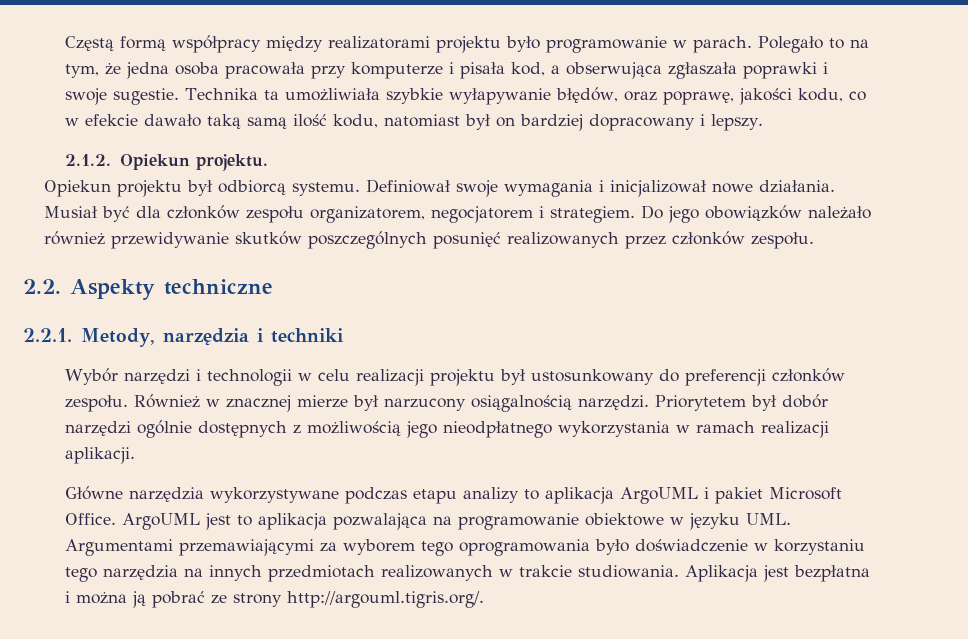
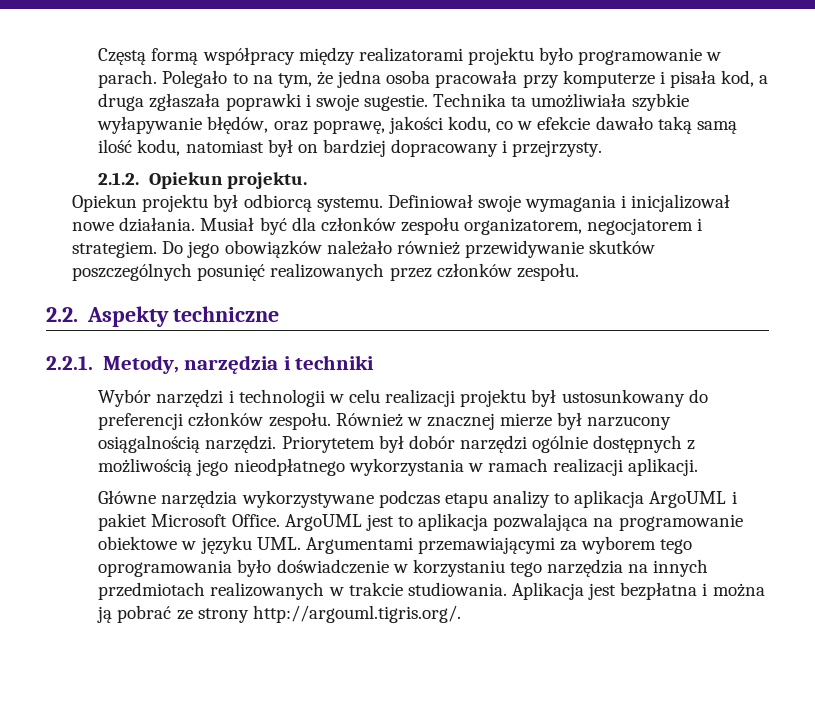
- Polegało to na tym, że jedna osoba pracowała przy komputerze i pisała kod, a obserwująca zgłaszała poprawki i swoje sugestie.
+ Polegało to na tym, że jedna osoba pracowała przy komputerze i pisała kod, a druga zgłaszała poprawki i swoje sugestie.
- Technika ta umożliwiała szybkie wyłapywanie błędów, oraz poprawę, jakości kodu, co w efekcie dawało taką samą ilość kodu, natomiast był on bardziej dopracowany i lepszy.
+ Technika ta umożliwiała szybkie wyłapywanie błędów, oraz poprawę, jakości kodu, co w efekcie dawało taką samą ilość kodu, natomiast był on bardziej dopracowany i przejrzysty.

